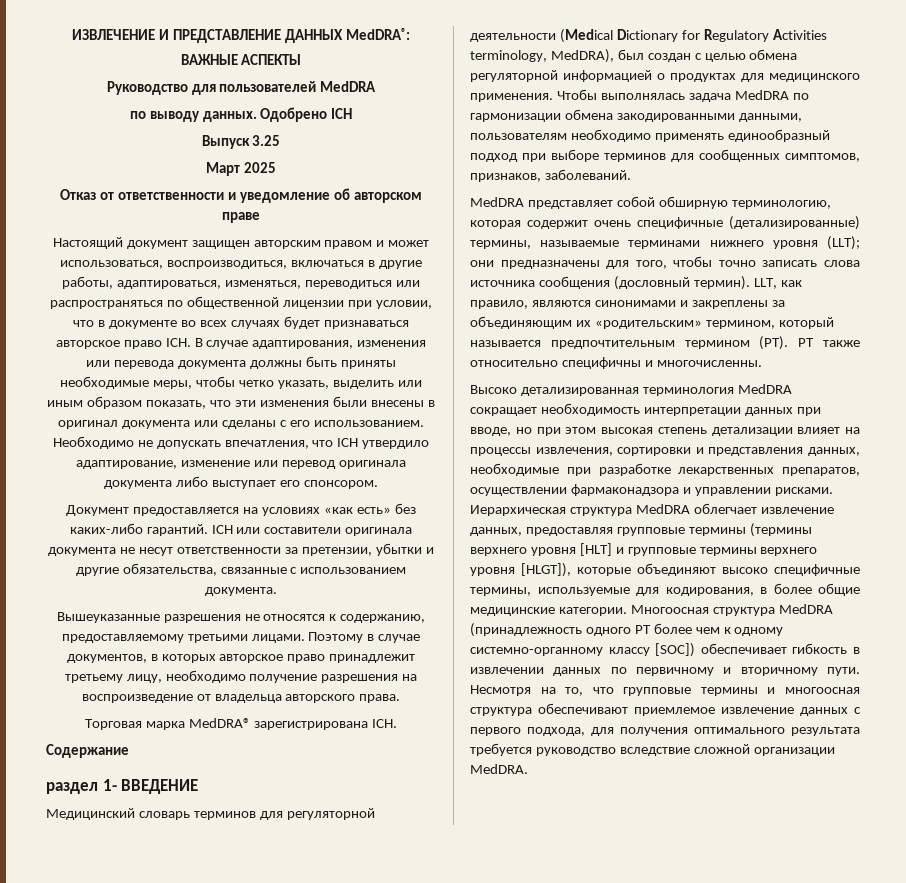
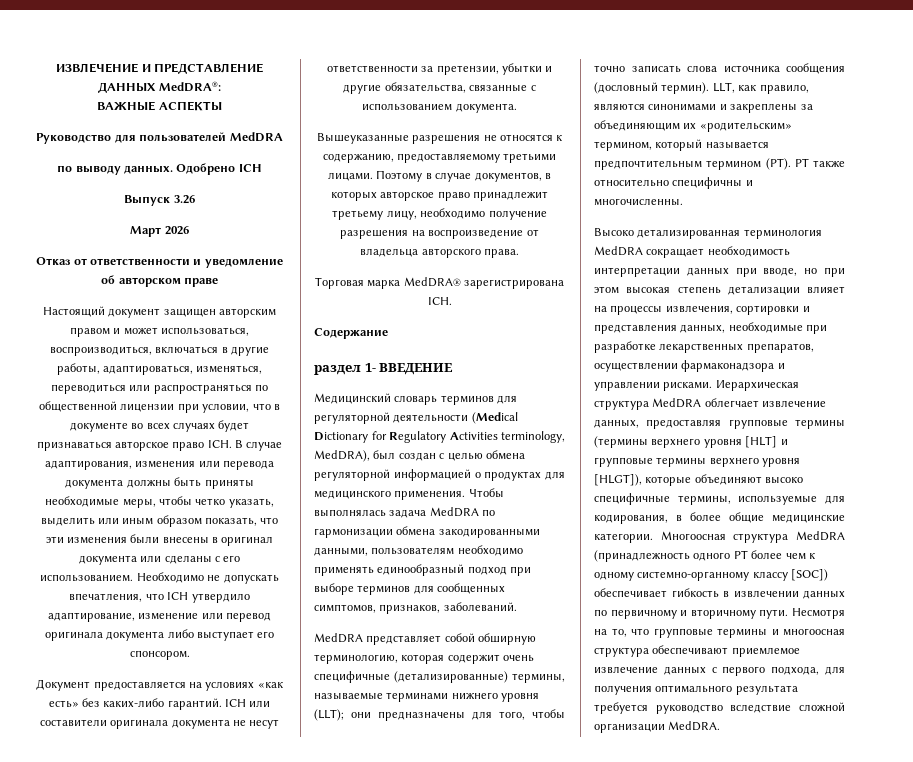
- Выпуск 3.25
+ Выпуск 3.26
- Март 2025
+ Март 2026

